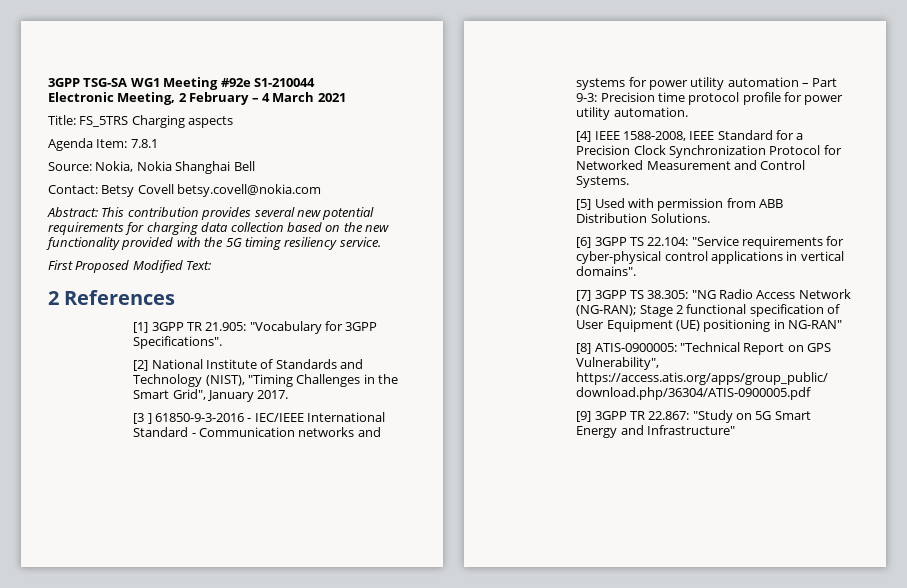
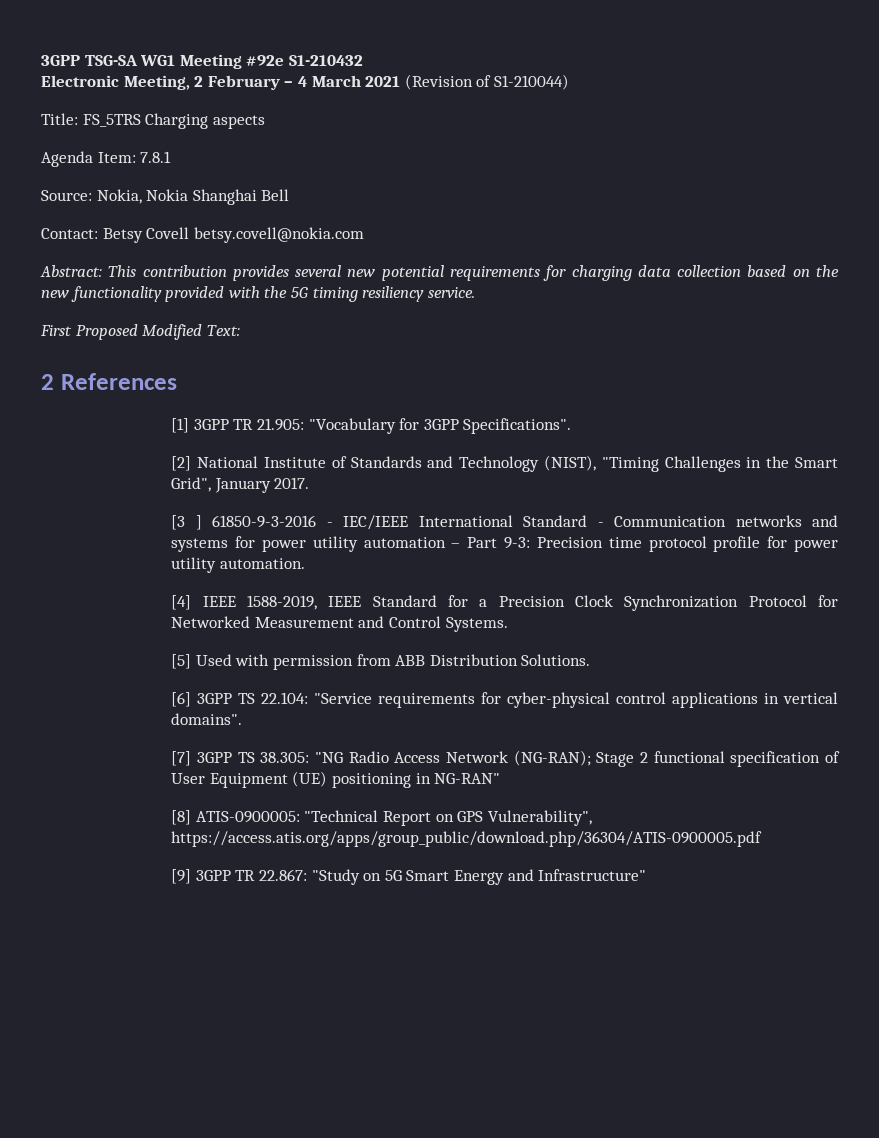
- 3GPP TSG-SA WG1 Meeting #92e S1-210044
+ 3GPP TSG-SA WG1 Meeting #92e S1-210432
- Electronic Meeting, 2 February – 4 March 2021
+ Electronic Meeting, 2 February – 4 March 2021 (Revision of S1-210044)
- [4] IEEE 1588-2008, IEEE Standard for a Precision Clock Synchronization Protocol for Networked Measurement and Control Systems.
+ [4] IEEE 1588-2019, IEEE Standard for a Precision Clock Synchronization Protocol for Networked Measurement and Control Systems.

